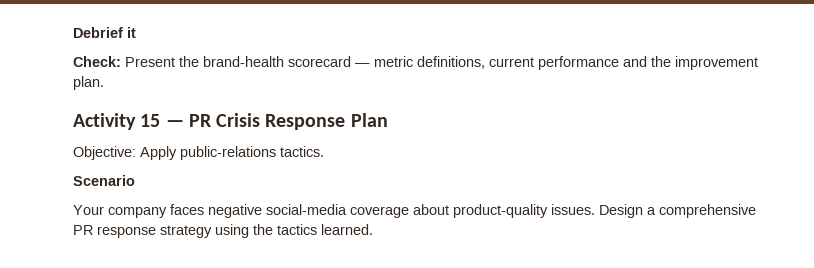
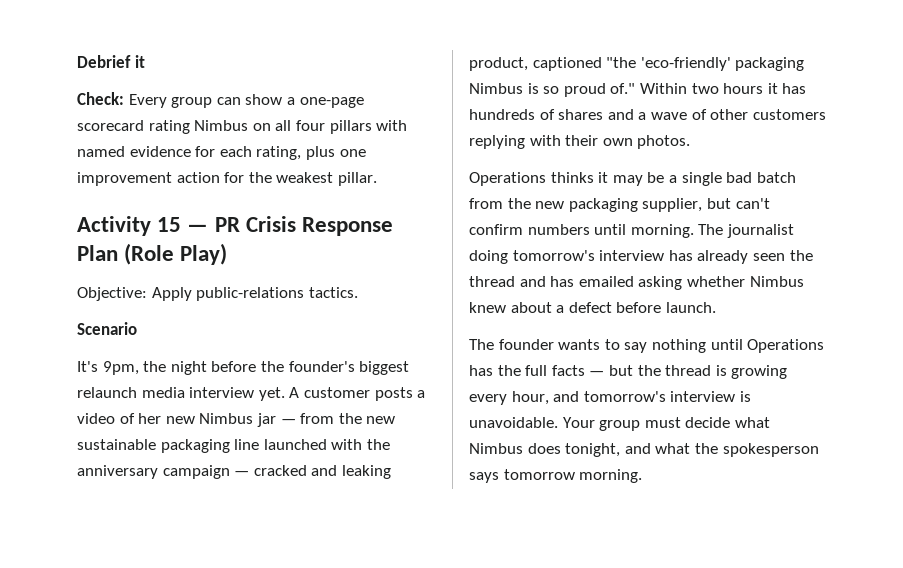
- Check: Present the brand-health scorecard — metric definitions, current performance and the improvement plan.
+ Check: Every group can show a one-page scorecard rating Nimbus on all four pillars with named evidence for each rating, plus one improvement action for the weakest pillar.
- Activity 15 — PR Crisis Response Plan
+ Activity 15 — PR Crisis Response Plan (Role Play)
- Your company faces negative social-media coverage about product-quality issues. Design a comprehensive PR response strategy using the tactics learned.
+ It's 9pm, the night before the founder's biggest relaunch media interview yet. A customer posts a video of her new Nimbus jar — from the new sustainable packaging line launched with the anniversary campaign — cracked and leaking product, captioned "the 'eco-friendly' packaging Nimbus is so proud of." Within two hours it has hundreds of shares and a wave of other customers replying with their own photos.
+ Operations thinks it may be a single bad batch from the new packaging supplier, but can't confirm numbers until morning. The journalist doing tomorrow's interview has already seen the thread and has emailed asking whether Nimbus knew about a defect before launch.
+ The founder wants to say nothing until Operations has the full facts — but the thread is growing every hour, and tomorrow's interview is unavoidable. Your group must decide what Nimbus does tonight, and what the spokesperson says tomorrow morning.

